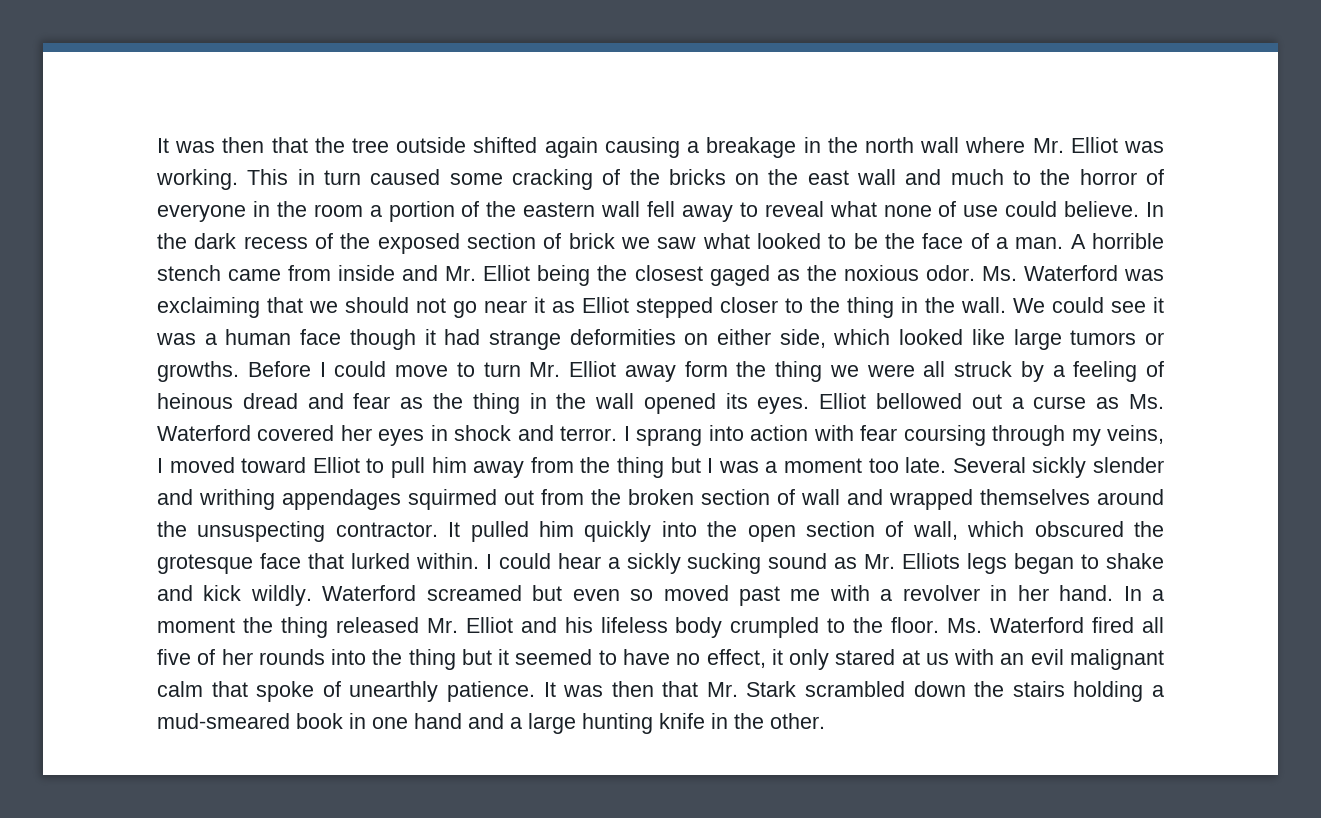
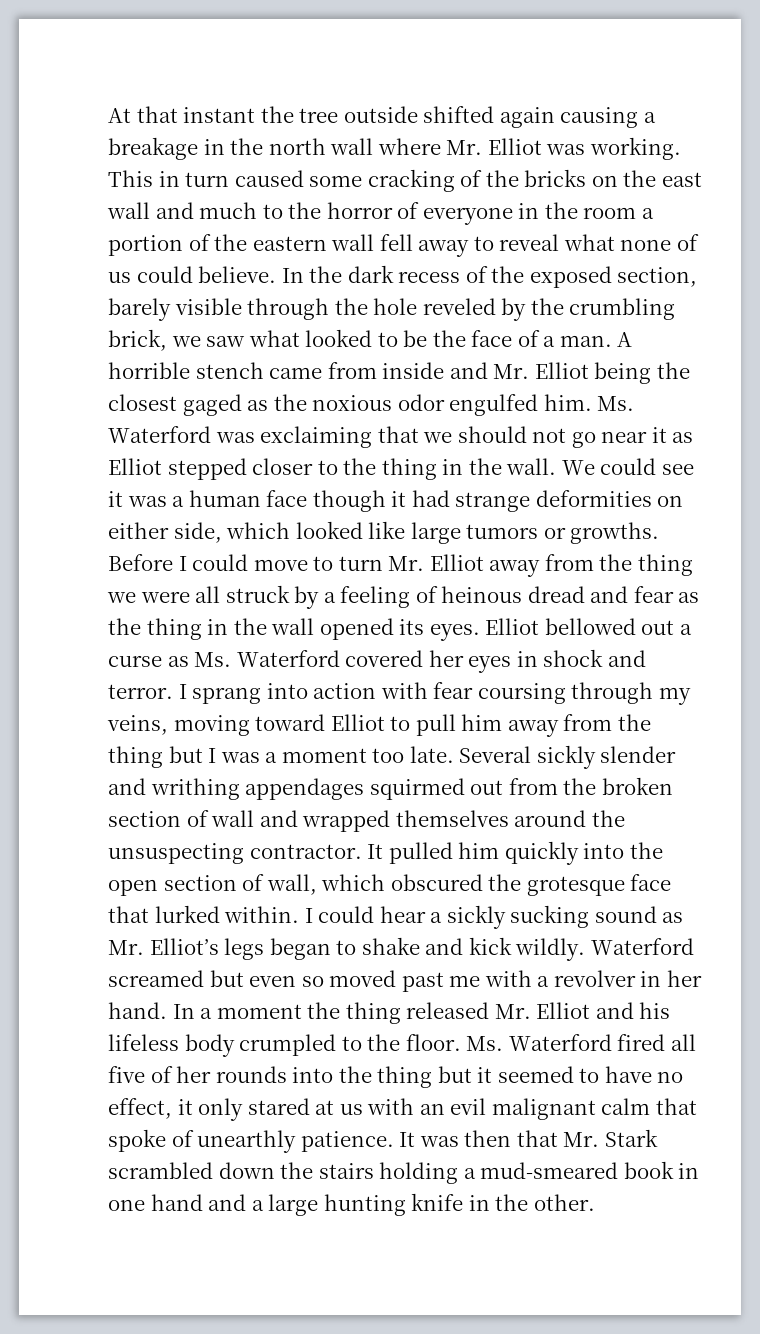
- It was then that the tree outside shifted again causing a breakage in the north wall where Mr. Elliot was working.
+ At that instant the tree outside shifted again causing a breakage in the north wall where Mr. Elliot was working.
- This in turn caused some cracking of the bricks on the east wall and much to the horror of everyone in the room a portion of the eastern wall fell away to reveal what none of use could believe.
+ This in turn caused some cracking of the bricks on the east wall and much to the horror of everyone in the room a portion of the eastern wall fell away to reveal what none of us could believe.
- In the dark recess of the exposed section of brick we saw what looked to be the face of a man.
+ In the dark recess of the exposed section, barely visible through the hole reveled by the crumbling brick, we saw what looked to be the face of a man.
- A horrible stench came from inside and Mr. Elliot being the closest gaged as the noxious odor.
+ A horrible stench came from inside and Mr. Elliot being the closest gaged as the noxious odor engulfed him.
- Before I could move to turn Mr. Elliot away form the thing we were all struck by a feeling of heinous dread and fear as the thing in the wall opened its eyes.
+ Before I could move to turn Mr. Elliot away from the thing we were all struck by a feeling of heinous dread and fear as the thing in the wall opened its eyes.
- I sprang into action with fear coursing through my veins, I moved toward Elliot to pull him away from the thing but I was a moment too late.
+ I sprang into action with fear coursing through my veins, moving toward Elliot to pull him away from the thing but I was a moment too late.
- I could hear a sickly sucking sound as Mr. Elliots legs began to shake and kick wildly.
+ I could hear a sickly sucking sound as Mr. Elliot’s legs began to shake and kick wildly.

